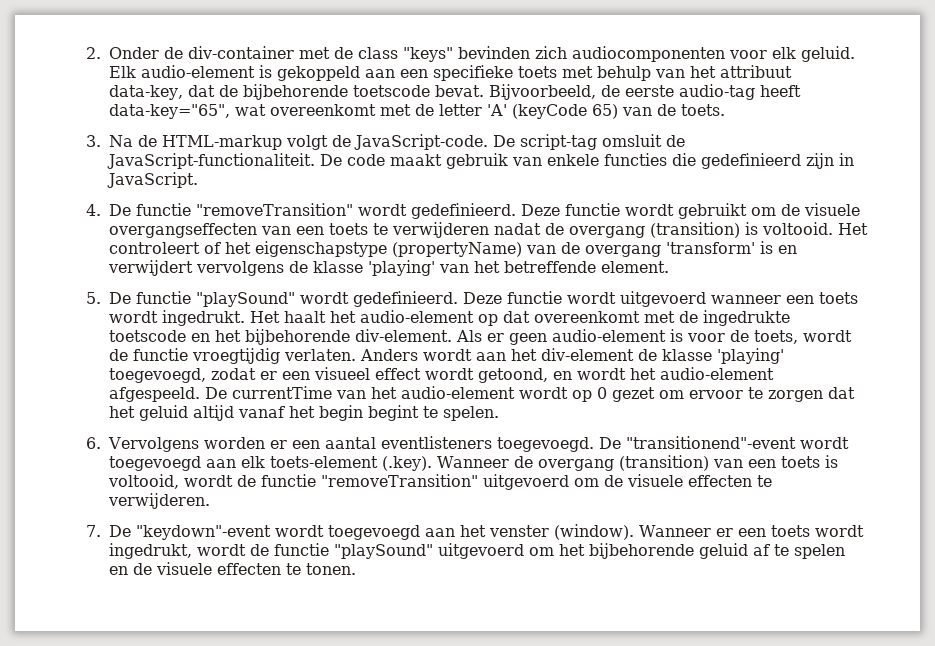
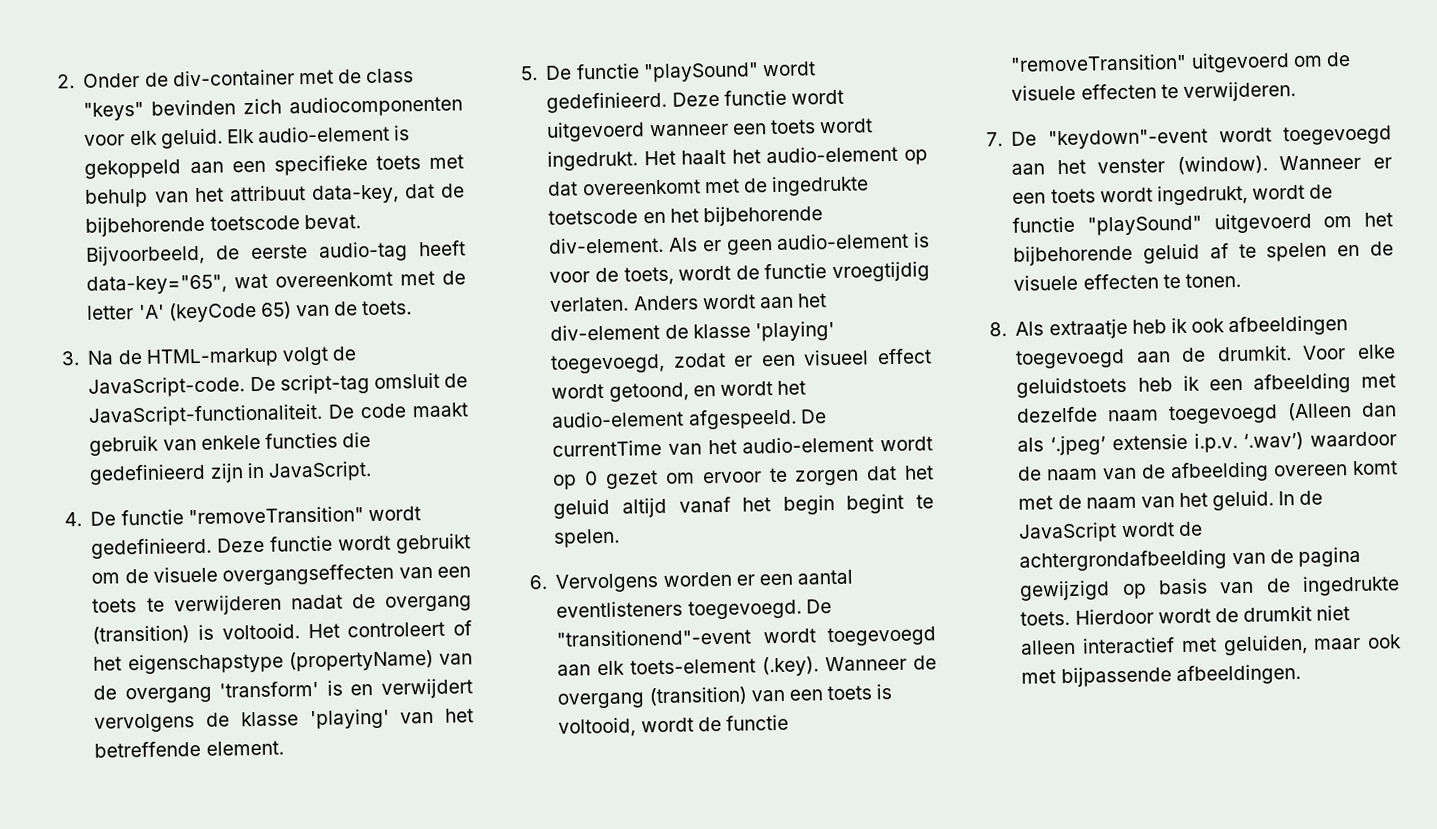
+ 8. Als extraatje heb ik ook afbeeldingen toegevoegd aan de drumkit. Voor elke geluidstoets heb ik een afbeelding met dezelfde naam toegevoegd (Alleen dan als ‘.jpeg’ extensie i.p.v. ‘.wav’) waardoor de naam van de afbeelding overeen komt met de naam van het geluid. In de JavaScript wordt de achtergrondafbeelding van de pagina gewijzigd op basis van de ingedrukte toets. Hierdoor wordt de drumkit niet alleen interactief met geluiden, maar ook met bijpassende afbeeldingen.

